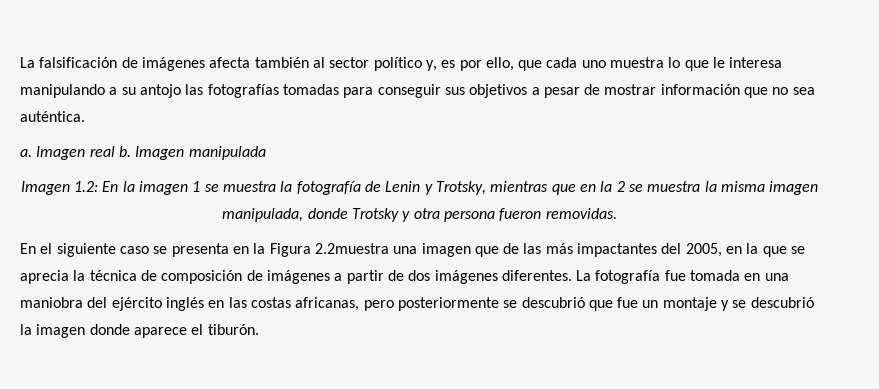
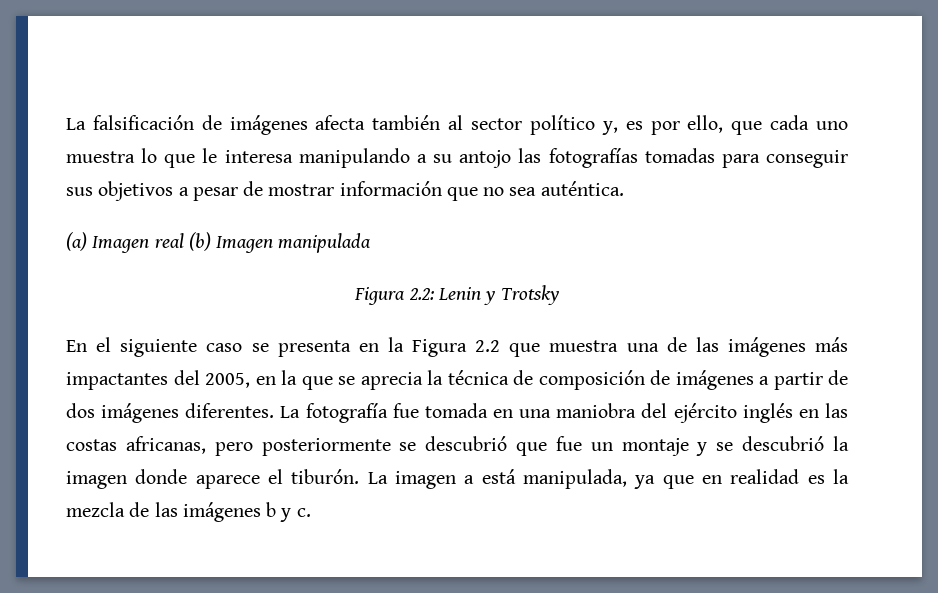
- a. Imagen real b. Imagen manipulada
+ (a) Imagen real (b) Imagen manipulada
- Imagen 1.2: En la imagen 1 se muestra la fotografía de Lenin y Trotsky, mientras que en la 2 se muestra la misma imagen manipulada, donde Trotsky y otra persona fueron removidas.
+ Figura 2.2: Lenin y Trotsky
- En el siguiente caso se presenta en la Figura 2.2muestra una imagen que de las más impactantes del 2005, en la que se aprecia la técnica de composición de imágenes a partir de dos imágenes diferentes.
+ En el siguiente caso se presenta en la Figura 2.2 que muestra una de las imágenes más impactantes del 2005, en la que se aprecia la técnica de composición de imágenes a partir de dos imágenes diferentes.
+ La imagen a está manipulada, ya que en realidad es la mezcla de las imágenes b y c.

